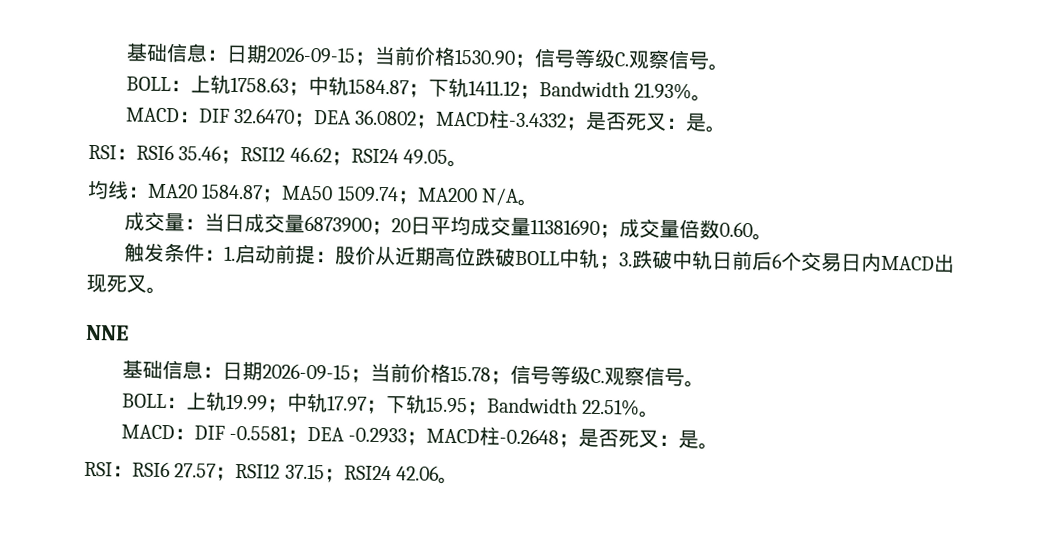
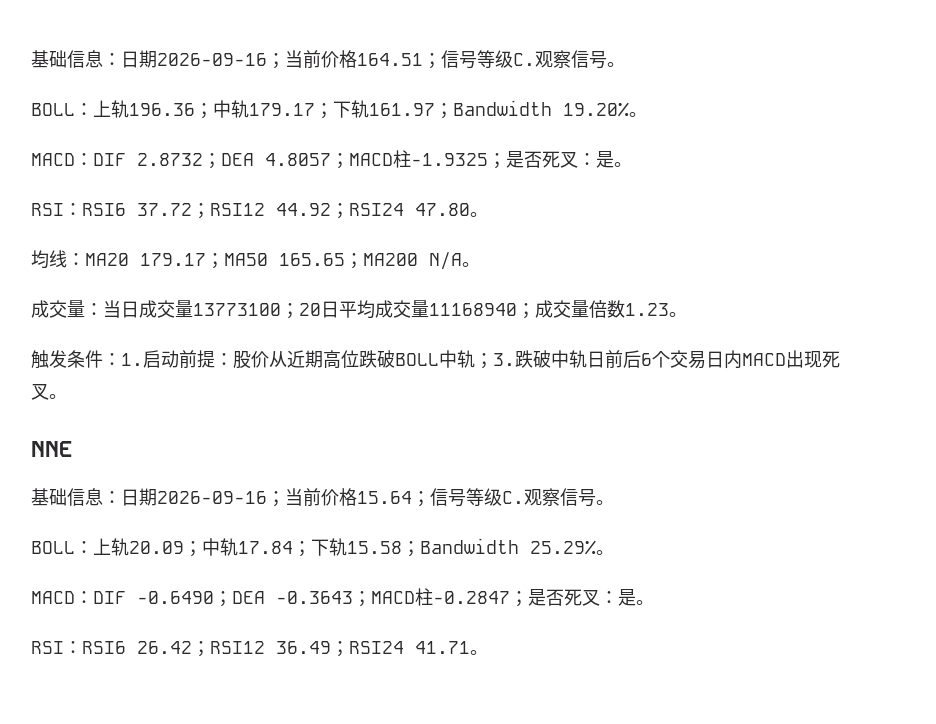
- 基础信息：日期2026-09-15；当前价格1530.90；信号等级C.观察信号。
- BOLL：上轨1758.63；中轨1584.87；下轨1411.12；Bandwidth 21.93%。
- MACD：DIF 32.6470；DEA 36.0802；MACD柱-3.4332；是否死叉：是。
- RSI：RSI6 35.46；RSI12 46.62；RSI24 49.05。
+ 基础信息：日期2026-09-16；当前价格164.51；信号等级C.观察信号。
+ BOLL：上轨196.36；中轨179.17；下轨161.97；Bandwidth 19.20%。
+ MACD：DIF 2.8732；DEA 4.8057；MACD柱-1.9325；是否死叉：是。
+ RSI：RSI6 37.72；RSI12 44.92；RSI24 47.80。
- 均线：MA20 1584.87；MA50 1509.74；MA200 N/A。
+ 均线：MA20 179.17；MA50 165.65；MA200 N/A。
- 成交量：当日成交量6873900；20日平均成交量11381690；成交量倍数0.60。
+ 成交量：当日成交量13773100；20日平均成交量11168940；成交量倍数1.23。
- 基础信息：日期2026-09-15；当前价格15.78；信号等级C.观察信号。
- BOLL：上轨19.99；中轨17.97；下轨15.95；Bandwidth 22.51%。
- MACD：DIF -0.5581；DEA -0.2933；MACD柱-0.2648；是否死叉：是。
- RSI：RSI6 27.57；RSI12 37.15；RSI24 42.06。
+ 基础信息：日期2026-09-16；当前价格15.64；信号等级C.观察信号。
+ BOLL：上轨20.09；中轨17.84；下轨15.58；Bandwidth 25.29%。
+ MACD：DIF -0.6490；DEA -0.3643；MACD柱-0.2847；是否死叉：是。
+ RSI：RSI6 26.42；RSI12 36.49；RSI24 41.71。

